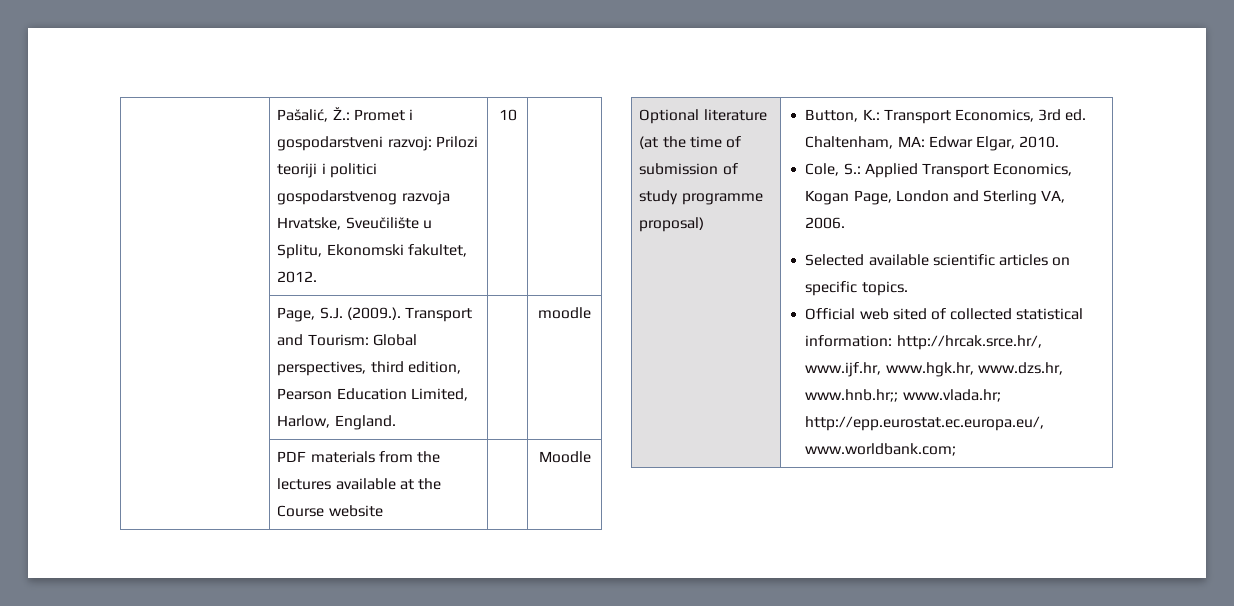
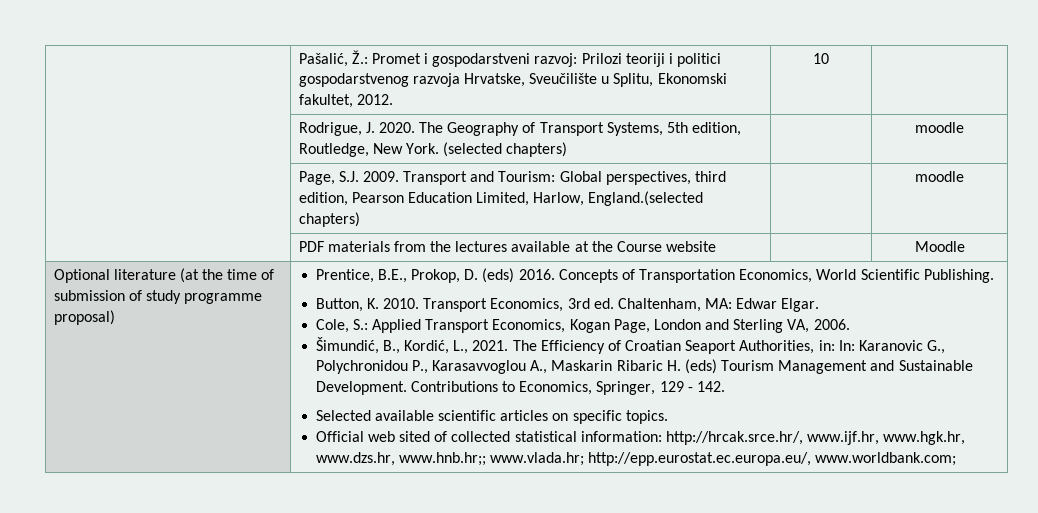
+ | Rodrigue, J. 2020. The Geography of Transport Systems, 5th edition, Routledge, New York. (selected chapters) | | moodle
- | Page, S.J. (2009.). Transport and Tourism: Global perspectives, third edition, Pearson Education Limited, Harlow, England. | | moodle
+ | Page, S.J. 2009. Transport and Tourism: Global perspectives, third edition, Pearson Education Limited, Harlow, England.(selected chapters) | | moodle
- Button, K.: Transport Economics, 3rd ed. Chaltenham, MA: Edwar Elgar, 2010.
+ Prentice, B.E., Prokop, D. (eds) 2016. Concepts of Transportation Economics, World Scientific Publishing.
+ Button, K. 2010. Transport Economics, 3rd ed. Chaltenham, MA: Edwar Elgar.
+ Šimundić, B., Kordić, L., 2021. The Efficiency of Croatian Seaport Authorities, in: In: Karanovic G., Polychronidou P., Karasavvoglou A., Maskarin Ribaric H. (eds) Tourism Management and Sustainable Development. Contributions to Economics, Springer, 129 - 142.

